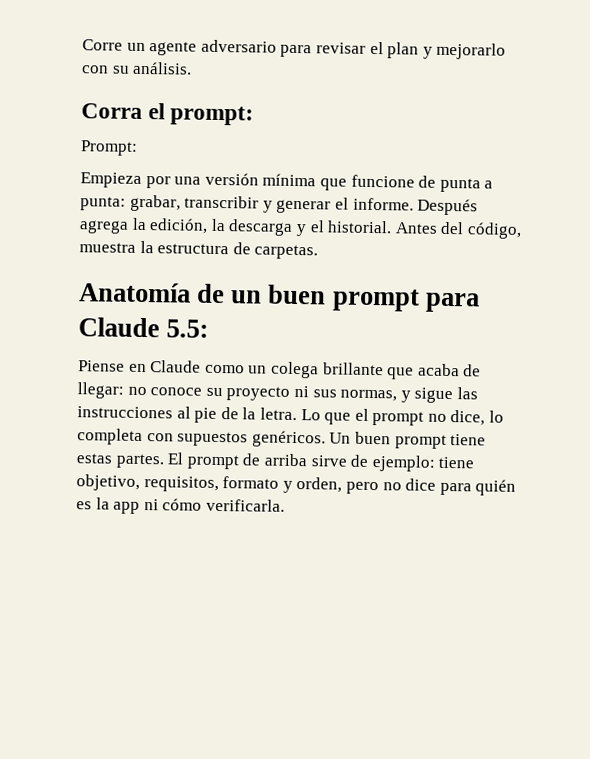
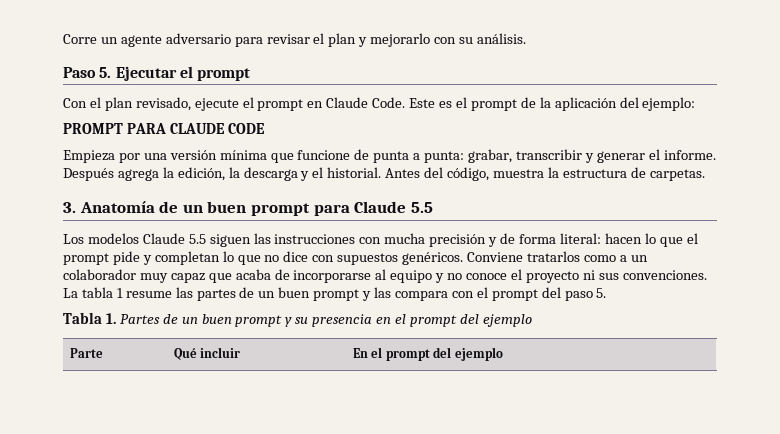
- Corra el prompt:
- Prompt:
+ Paso 5. Ejecutar el prompt
+ Con el plan revisado, ejecute el prompt en Claude Code. Este es el prompt de la aplicación del ejemplo:
+ PROMPT PARA CLAUDE CODE
- Anatomía de un buen prompt para Claude 5.5:
- Piense en Claude como un colega brillante que acaba de llegar: no conoce su proyecto ni sus normas, y sigue las instrucciones al pie de la letra. Lo que el prompt no dice, lo completa con supuestos genéricos. Un buen prompt tiene estas partes. El prompt de arriba sirve de ejemplo: tiene objetivo, requisitos, formato y orden, pero no dice para quién es la app ni cómo verificarla.
+ 3. Anatomía de un buen prompt para Claude 5.5
+ Los modelos Claude 5.5 siguen las instrucciones con mucha precisión y de forma literal: hacen lo que el prompt pide y completan lo que no dice con supuestos genéricos. Conviene tratarlos como a un colaborador muy capaz que acaba de incorporarse al equipo y no conoce el proyecto ni sus convenciones. La tabla 1 resume las partes de un buen prompt y las compara con el prompt del paso 5.
+ Tabla 1. Partes de un buen prompt y su presencia en el prompt del ejemplo
+ Parte | Qué incluir | En el prompt del ejemplo

